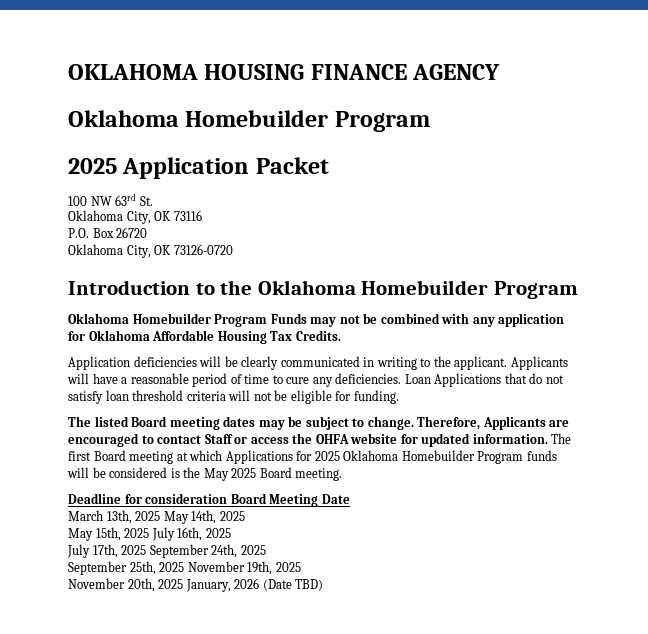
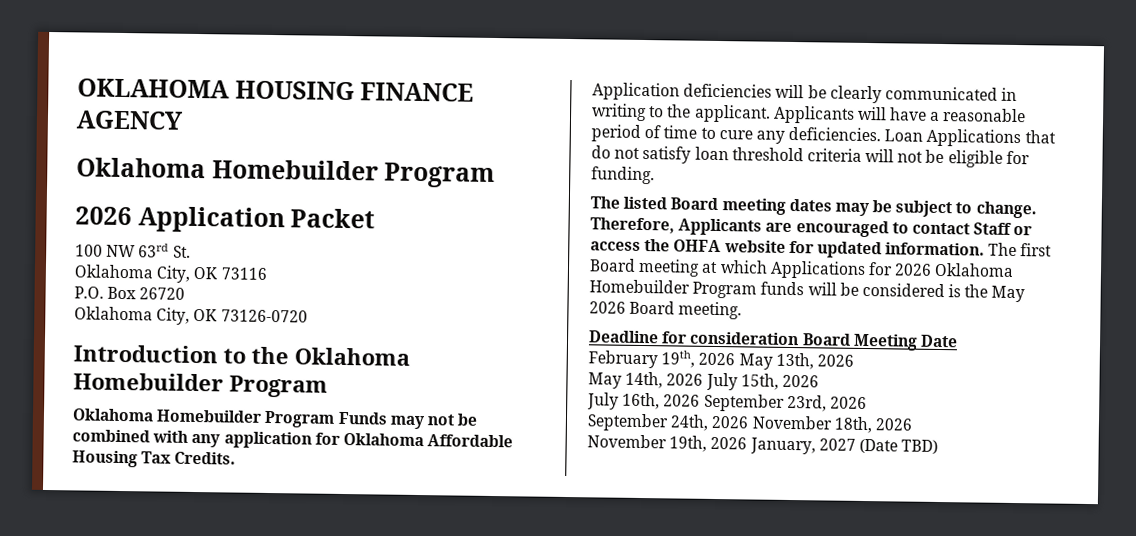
- 2025 Application Packet
+ 2026 Application Packet
- The first Board meeting at which Applications for 2025 Oklahoma Homebuilder Program funds will be considered is the May 2025 Board meeting.
+ The first Board meeting at which Applications for 2026 Oklahoma Homebuilder Program funds will be considered is the May 2026 Board meeting.
- March 13th, 2025 May 14th, 2025
- May 15th, 2025 July 16th, 2025
- July 17th, 2025 September 24th, 2025
- September 25th, 2025 November 19th, 2025
- November 20th, 2025 January, 2026 (Date TBD)
+ February 19th, 2026 May 13th, 2026
+ May 14th, 2026 July 15th, 2026
+ July 16th, 2026 September 23rd, 2026
+ September 24th, 2026 November 18th, 2026
+ November 19th, 2026 January, 2027 (Date TBD)

